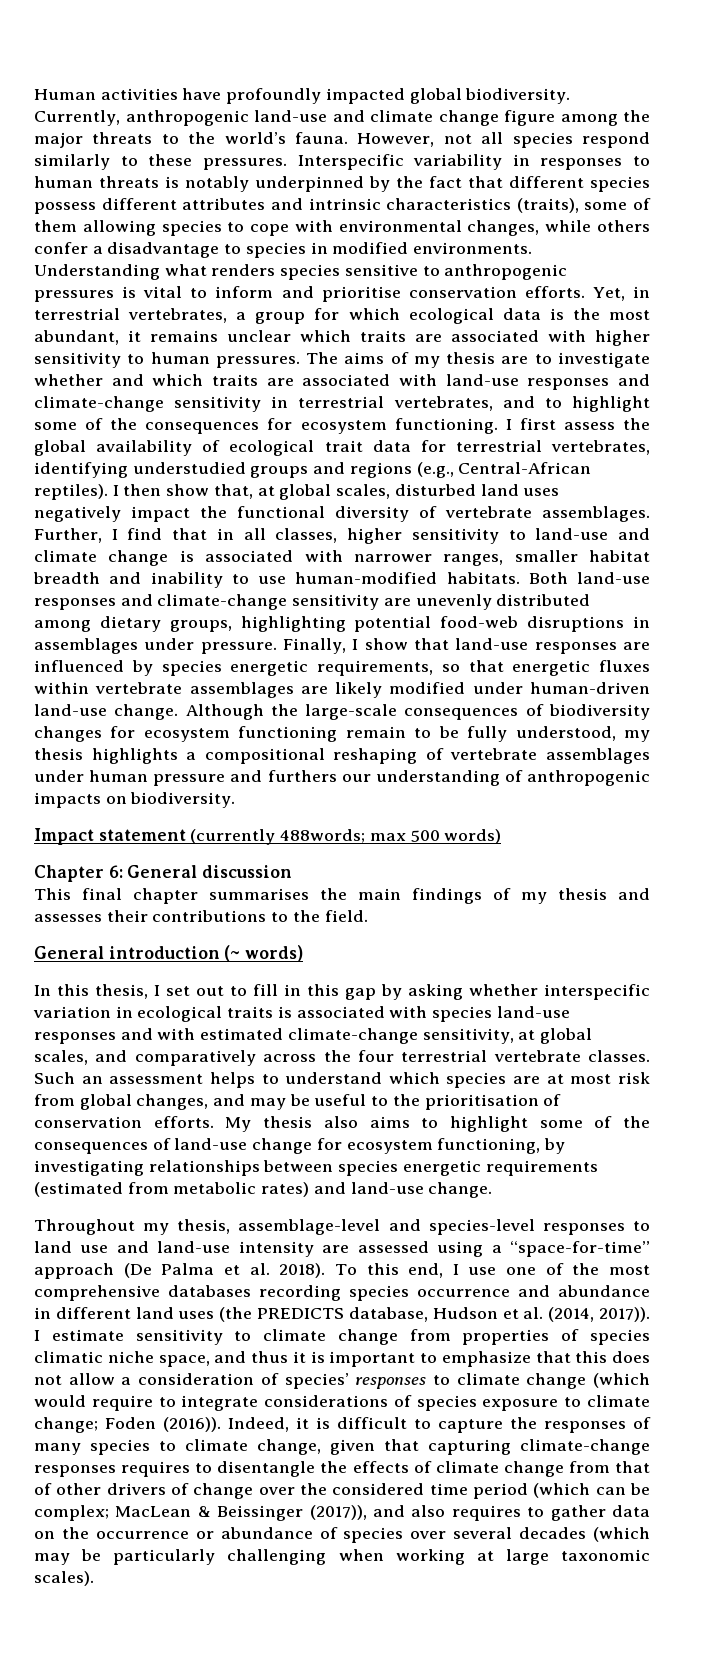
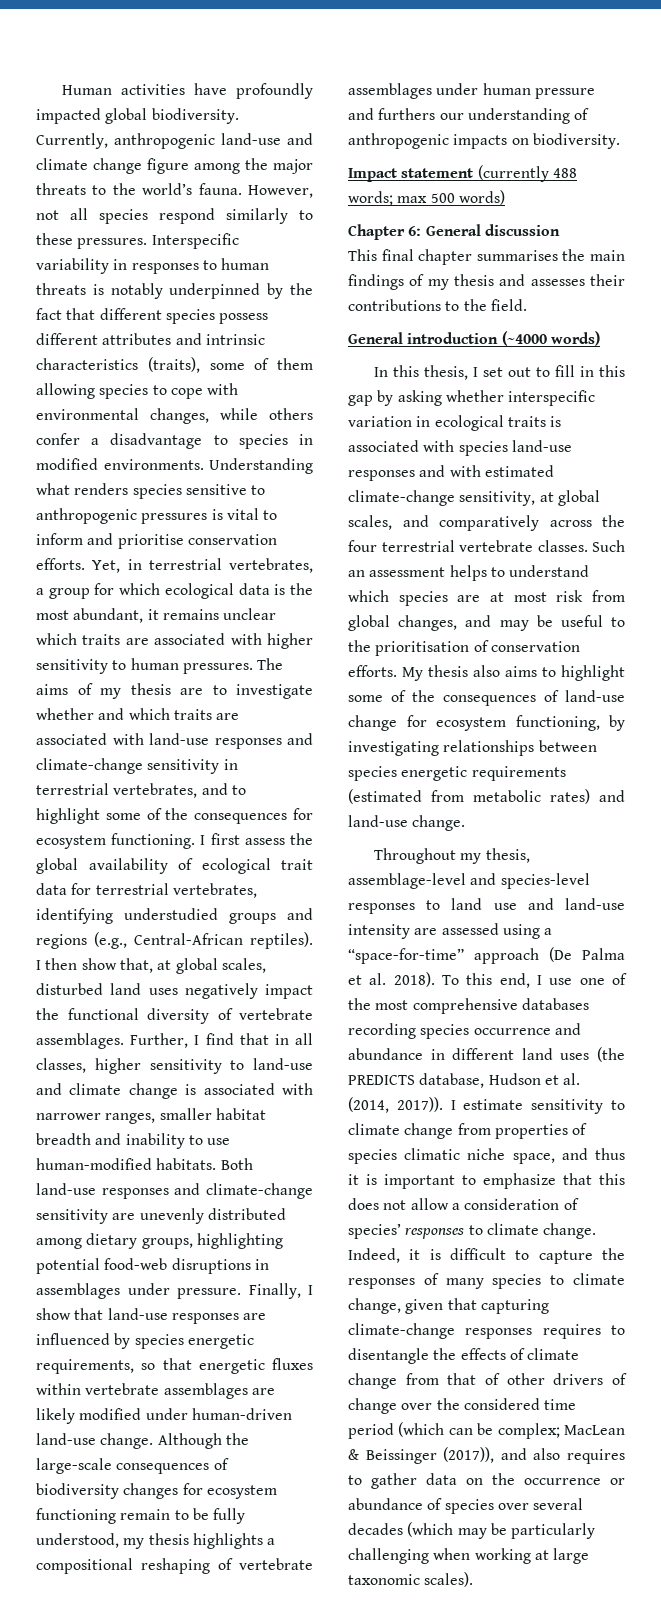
- Impact statement (currently 488words; max 500 words)
+ Impact statement (currently 488 words; max 500 words)
- General introduction (~ words)
+ General introduction (~4000 words)
- I estimate sensitivity to climate change from properties of species climatic niche space, and thus it is important to emphasize that this does not allow a consideration of species’ responses to climate change (which would require to integrate considerations of species exposure to climate change; Foden (2016)).
+ I estimate sensitivity to climate change from properties of species climatic niche space, and thus it is important to emphasize that this does not allow a consideration of species’ responses to climate change.

